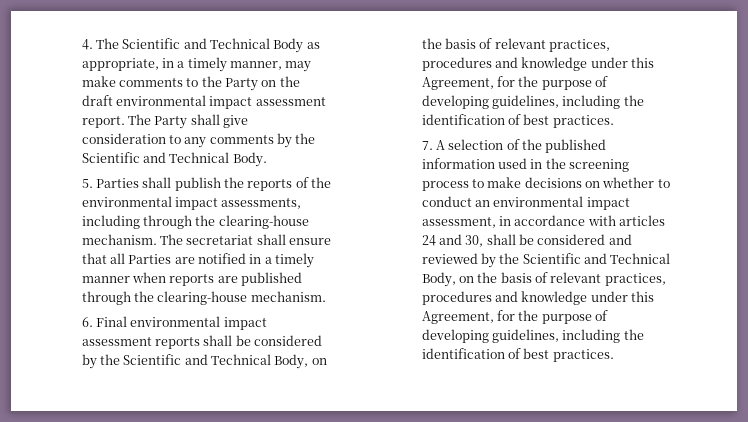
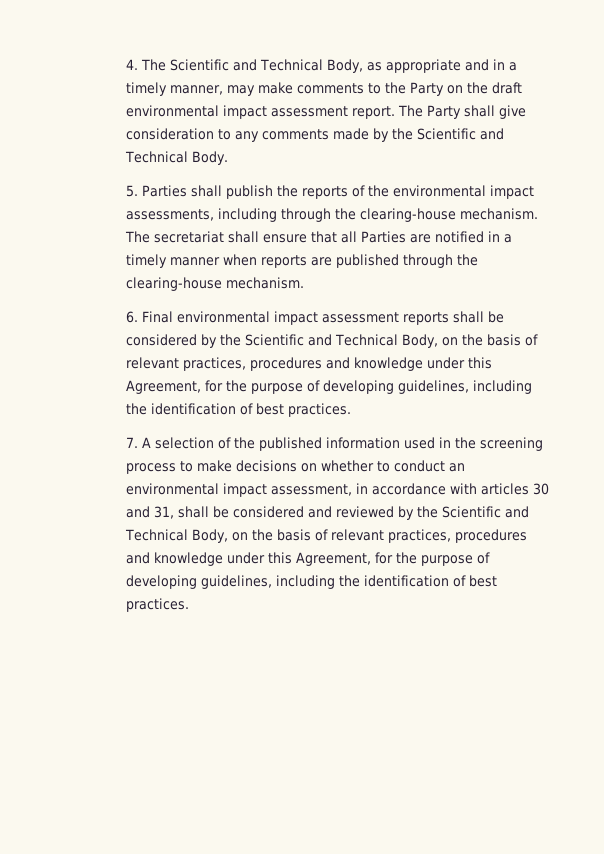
- 4. The Scientific and Technical Body as appropriate, in a timely manner, may make comments to the Party on the draft environmental impact assessment report.
+ 4. The Scientific and Technical Body, as appropriate and in a timely manner, may make comments to the Party on the draft environmental impact assessment report.
- The Party shall give consideration to any comments by the Scientific and Technical Body.
+ The Party shall give consideration to any comments made by the Scientific and Technical Body.
- 7. A selection of the published information used in the screening process to make decisions on whether to conduct an environmental impact assessment, in accordance with articles 24 and 30, shall be considered and reviewed by the Scientific and Technical Body, on the basis of relevant practices, procedures and knowledge under this Agreement, for the purpose of developing guidelines, including the identification of best practices.
+ 7. A selection of the published information used in the screening process to make decisions on whether to conduct an environmental impact assessment, in accordance with articles 30 and 31, shall be considered and reviewed by the Scientific and Technical Body, on the basis of relevant practices, procedures and knowledge under this Agreement, for the purpose of developing guidelines, including the identification of best practices.

